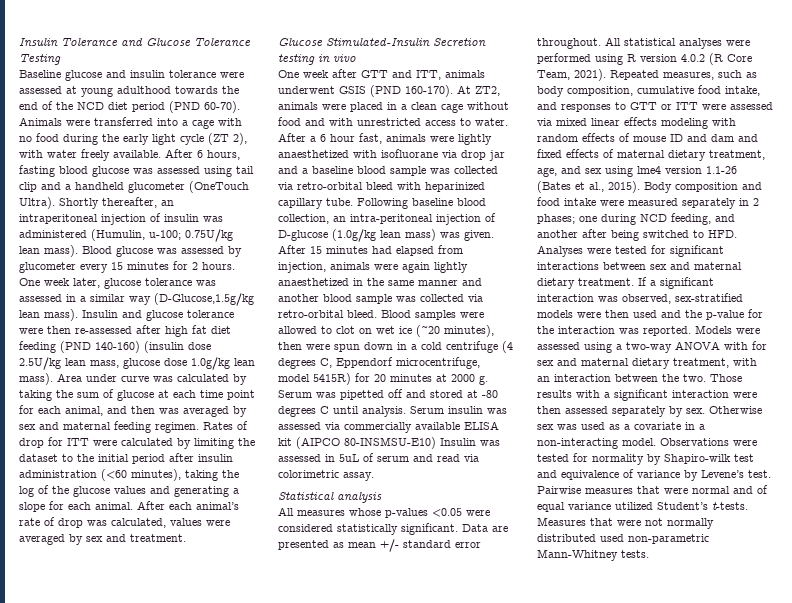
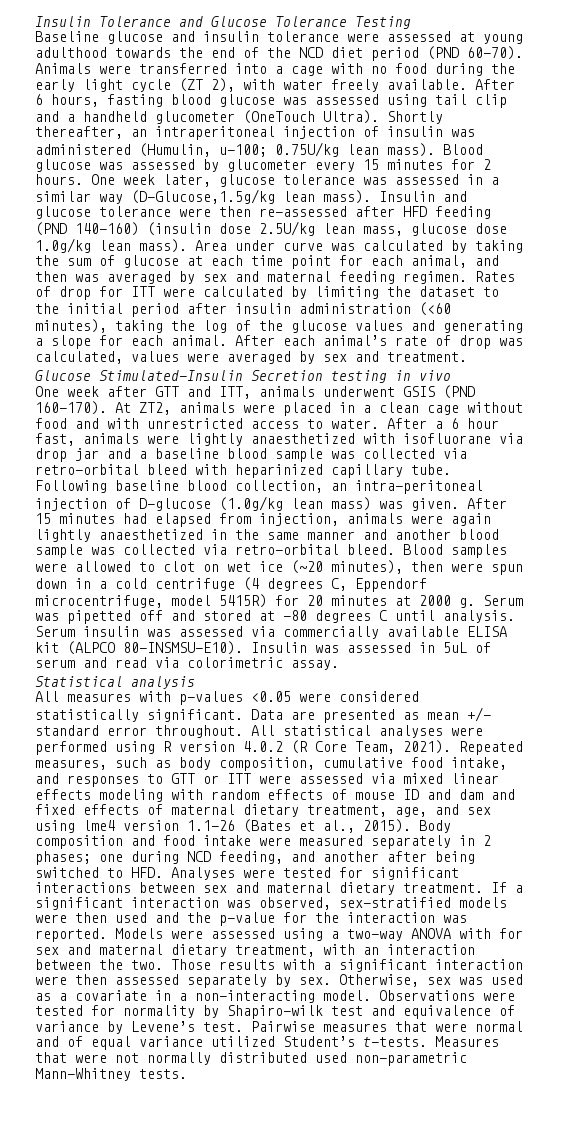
- Insulin and glucose tolerance were then re-assessed after high fat diet feeding (PND 140-160) (insulin dose 2.5U/kg lean mass, glucose dose 1.0g/kg lean mass).
+ Insulin and glucose tolerance were then re-assessed after HFD feeding (PND 140-160) (insulin dose 2.5U/kg lean mass, glucose dose 1.0g/kg lean mass).
- Serum insulin was assessed via commercially available ELISA kit (AIPCO 80-INSMSU-E10) Insulin was assessed in 5uL of serum and read via colorimetric assay.
+ Serum insulin was assessed via commercially available ELISA kit (ALPCO 80-INSMSU-E10). Insulin was assessed in 5uL of serum and read via colorimetric assay.
- All measures whose p-values <0.05 were considered statistically significant.
+ All measures with p-values <0.05 were considered statistically significant.
- Otherwise sex was used as a covariate in a non-interacting model.
+ Otherwise, sex was used as a covariate in a non-interacting model.

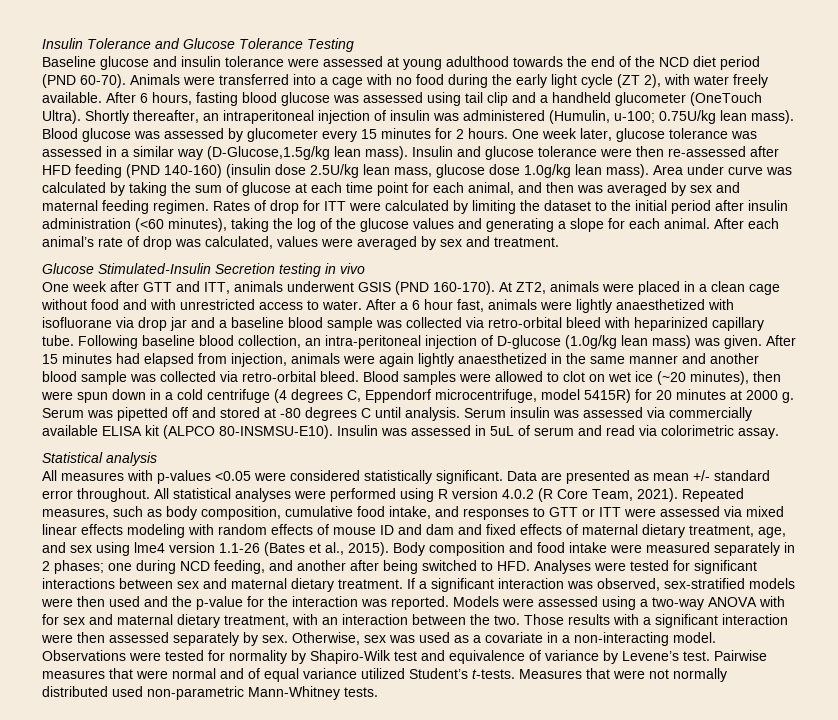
- Observations were tested for normality by Shapiro-wilk test and equivalence of variance by Levene’s test.
+ Observations were tested for normality by Shapiro-Wilk test and equivalence of variance by Levene’s test.

